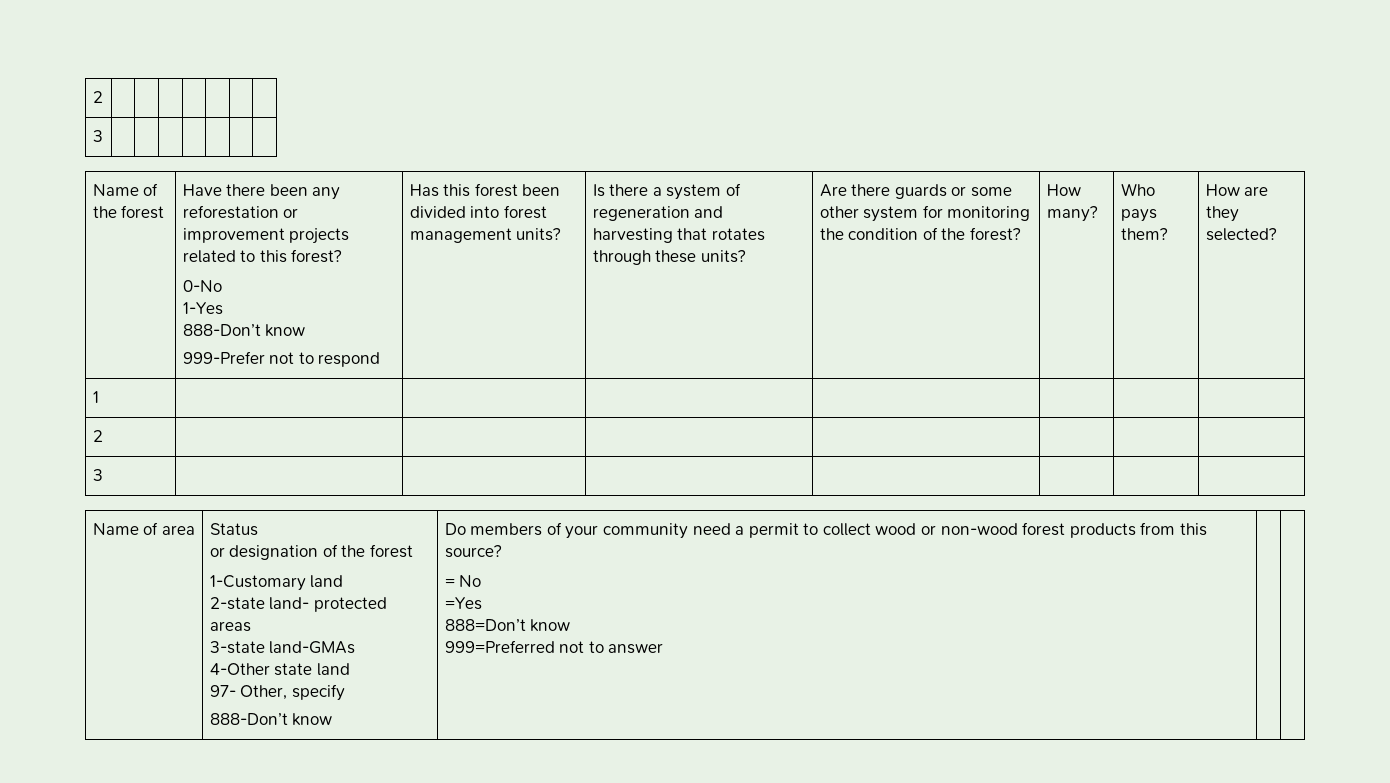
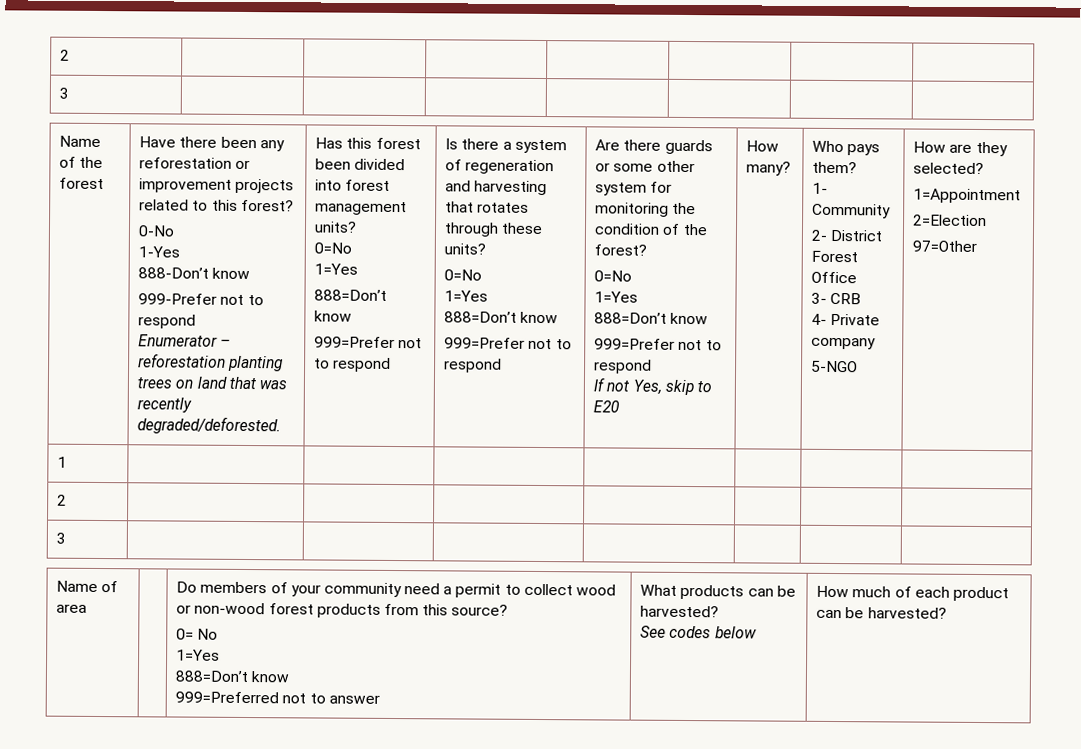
+ Enumerator – reforestation planting trees on land that was recently degraded/deforested.
  Has this forest been divided into forest management units?
+ 0=No
+ 1=Yes
+ 888=Don’t know
+ 999=Prefer not to respond
  Is there a system of regeneration and harvesting that rotates through these units?
+ 0=No
+ 1=Yes
+ 888=Don’t know
+ 999=Prefer not to respond
  Are there guards or some other system for monitoring the condition of the forest?
+ 0=No
+ 1=Yes
+ 888=Don’t know
+ 999=Prefer not to respond
+ If not Yes, skip to E20
+ 1- Community
+ 2- District Forest Office
+ 3- CRB
+ 4- Private company
+ 5-NGO
+ 1=Appointment
+ 2=Election
+ 97=Other
- Status
- or designation of the forest
- 1-Customary land
- 2-state land- protected areas
- 3-state land-GMAs
- 4-Other state land
- 97- Other, specify
- 888-Don’t know
- = No
- =Yes
+ 0= No
+ 1=Yes
+ What products can be harvested?
+ See codes below | How much of each product can be harvested?

